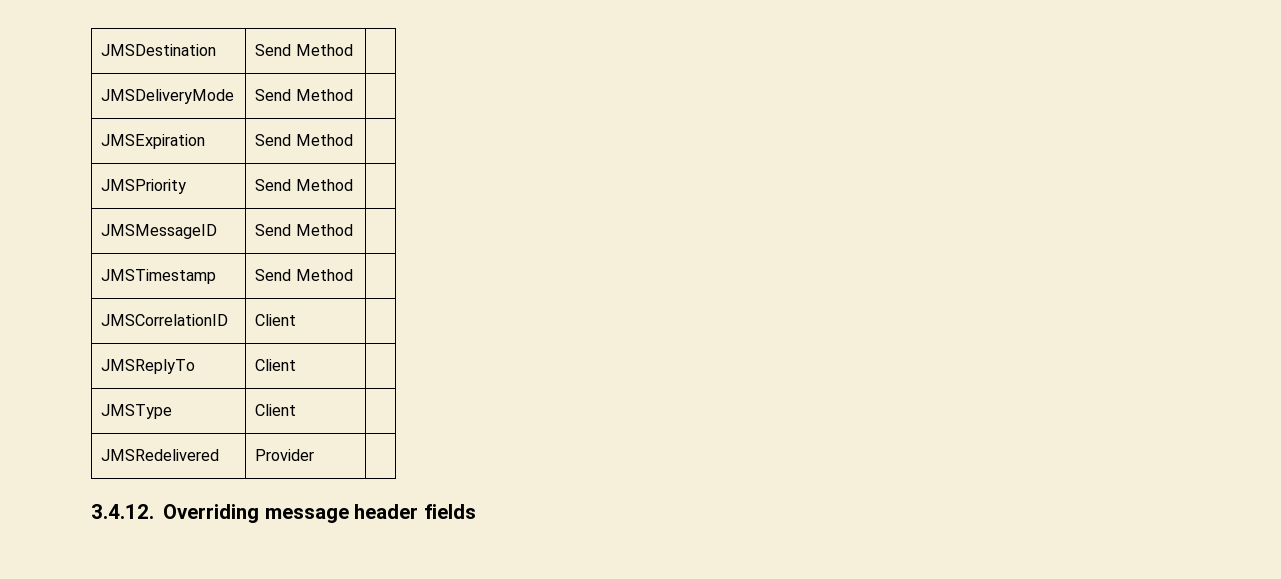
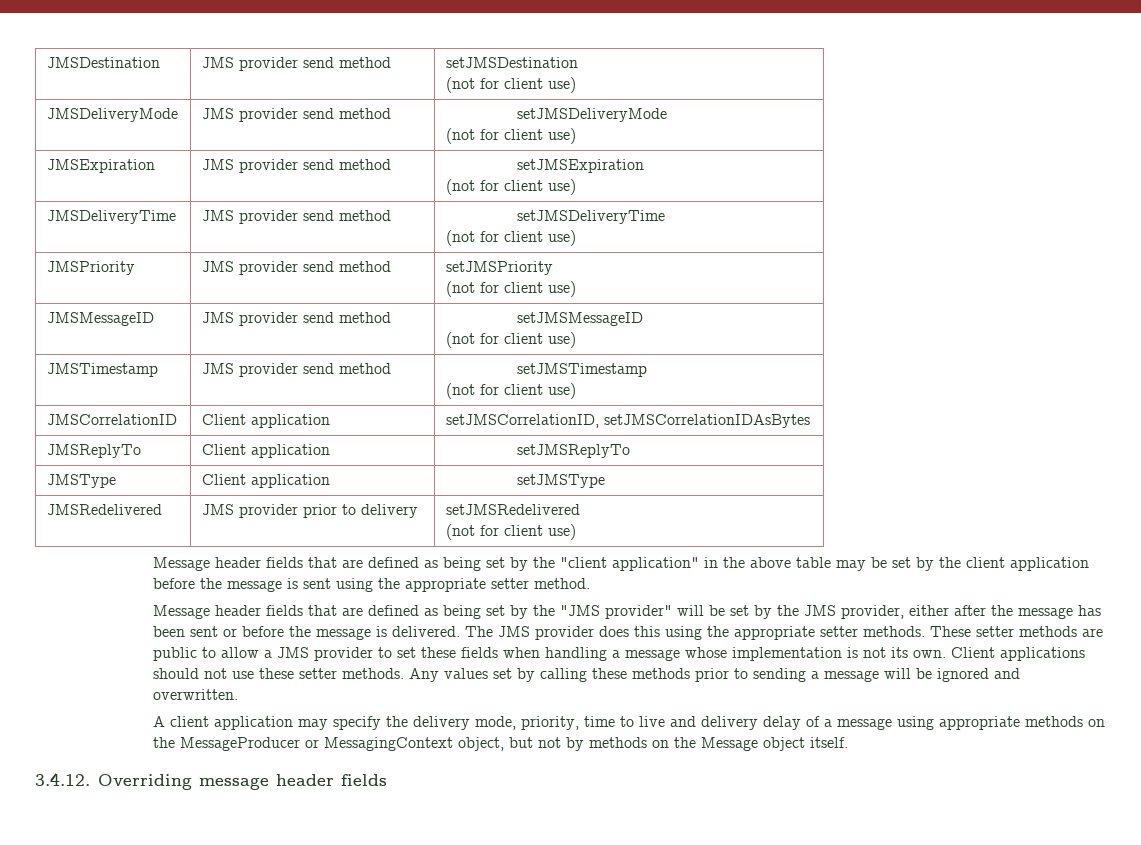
- JMSDestination | Send Method |
- JMSDeliveryMode | Send Method |
- JMSExpiration | Send Method |
- JMSPriority | Send Method |
- JMSMessageID | Send Method |
- JMSTimestamp | Send Method |
+ JMSDestination | JMS provider send method | setJMSDestination
+ (not for client use)
+ JMSDeliveryMode | JMS provider send method | setJMSDeliveryMode
+ (not for client use)
+ JMSExpiration | JMS provider send method | setJMSExpiration
+ (not for client use)
+ JMSDeliveryTime | JMS provider send method | setJMSDeliveryTime
+ (not for client use)
+ JMSPriority | JMS provider send method | setJMSPriority
+ (not for client use)
+ JMSMessageID | JMS provider send method | setJMSMessageID
+ (not for client use)
+ JMSTimestamp | JMS provider send method | setJMSTimestamp
+ (not for client use)
- JMSCorrelationID | Client |
+ JMSCorrelationID | Client application | setJMSCorrelationID, setJMSCorrelationIDAsBytes
- JMSReplyTo | Client |
+ JMSReplyTo | Client application | setJMSReplyTo
- JMSType | Client |
+ JMSType | Client application | setJMSType
- JMSRedelivered | Provider |
+ JMSRedelivered | JMS provider prior to delivery | setJMSRedelivered
+ (not for client use)
+ Message header fields that are defined as being set by the "client application" in the above table may be set by the client application before the message is sent using the appropriate setter method.
+ Message header fields that are defined as being set by the "JMS provider" will be set by the JMS provider, either after the message has been sent or before the message is delivered. The JMS provider does this using the appropriate setter methods. These setter methods are public to allow a JMS provider to set these fields when handling a message whose implementation is not its own. Client applications should not use these setter methods. Any values set by calling these methods prior to sending a message will be ignored and overwritten.
+ A client application may specify the delivery mode, priority, time to live and delivery delay of a message using appropriate methods on the MessageProducer or MessagingContext object, but not by methods on the Message object itself.

